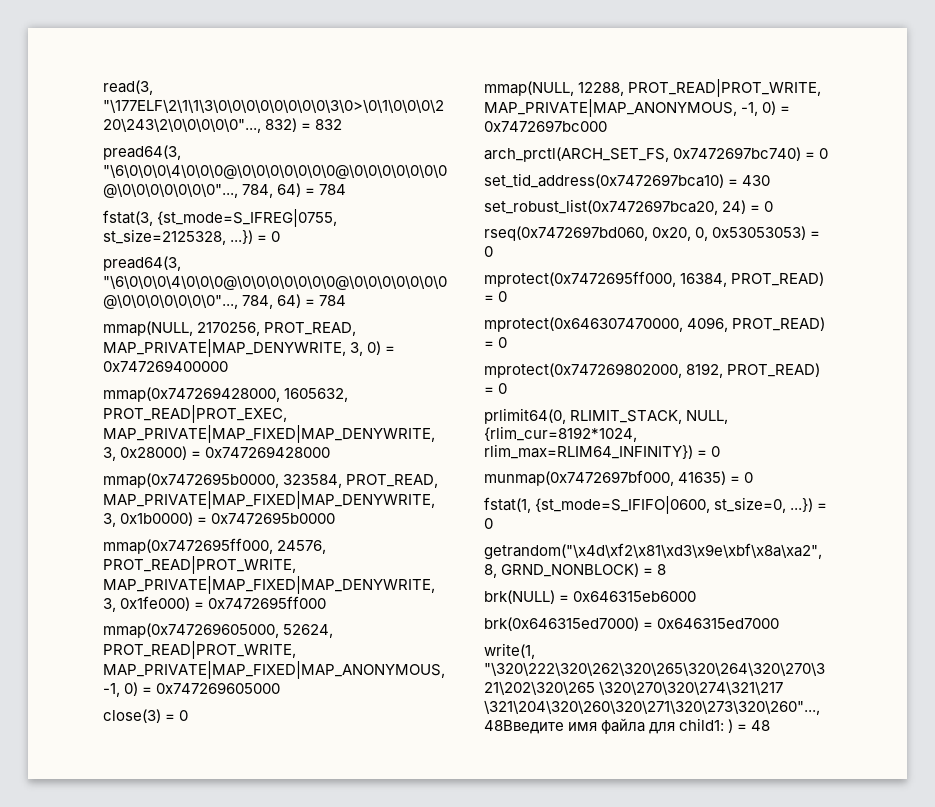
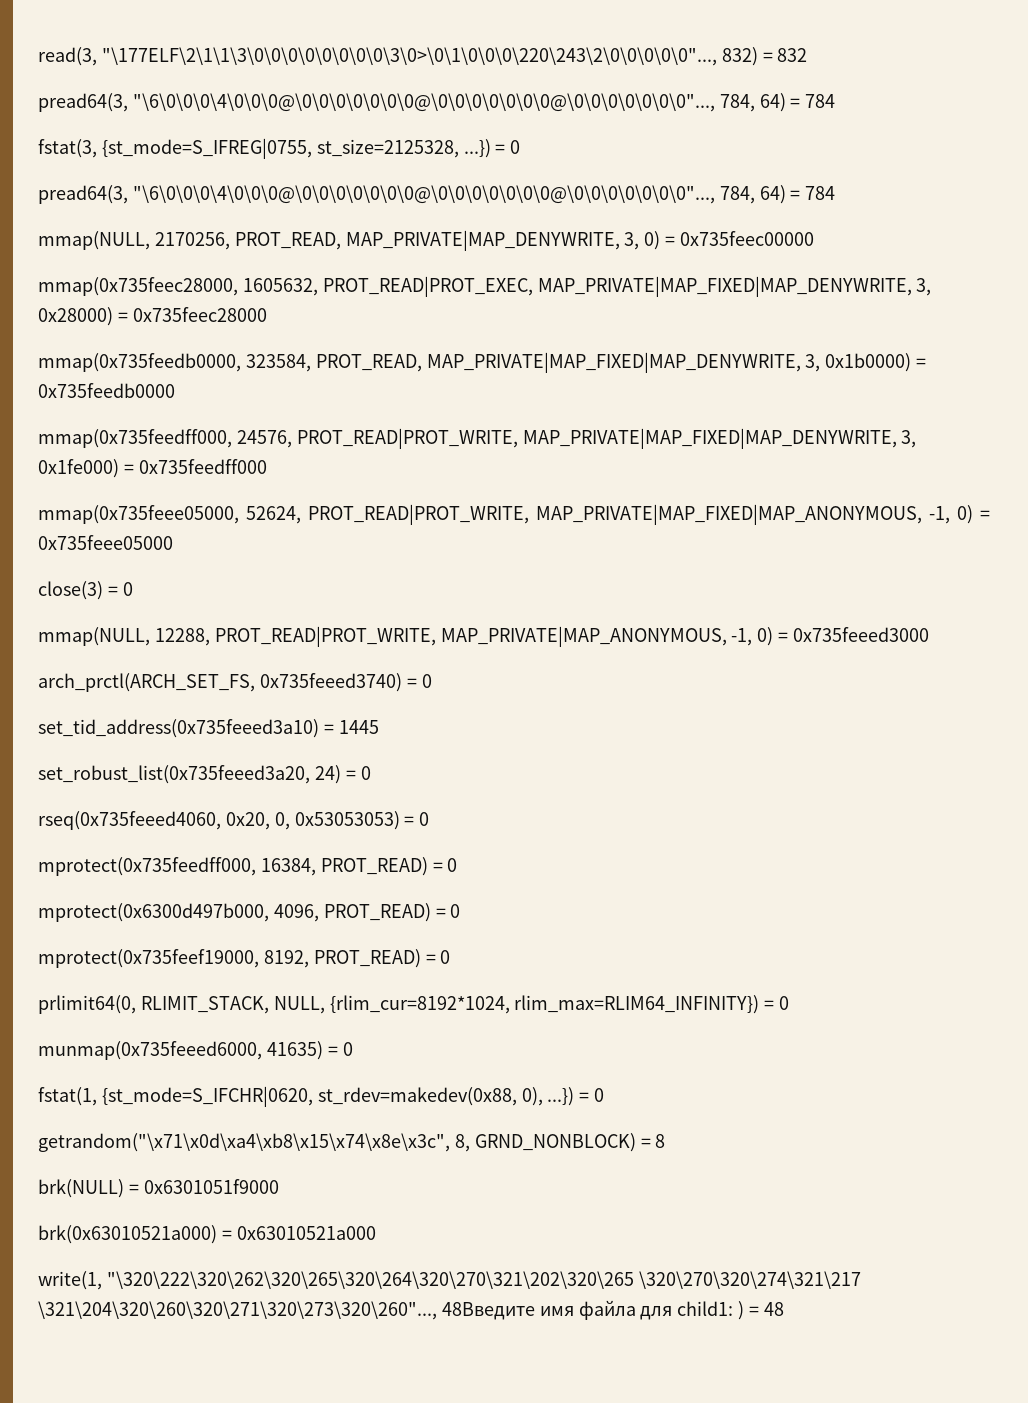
- mmap(NULL, 2170256, PROT_READ, MAP_PRIVATE|MAP_DENYWRITE, 3, 0) = 0x747269400000
- mmap(0x747269428000, 1605632, PROT_READ|PROT_EXEC, MAP_PRIVATE|MAP_FIXED|MAP_DENYWRITE, 3, 0x28000) = 0x747269428000
- mmap(0x7472695b0000, 323584, PROT_READ, MAP_PRIVATE|MAP_FIXED|MAP_DENYWRITE, 3, 0x1b0000) = 0x7472695b0000
- mmap(0x7472695ff000, 24576, PROT_READ|PROT_WRITE, MAP_PRIVATE|MAP_FIXED|MAP_DENYWRITE, 3, 0x1fe000) = 0x7472695ff000
- mmap(0x747269605000, 52624, PROT_READ|PROT_WRITE, MAP_PRIVATE|MAP_FIXED|MAP_ANONYMOUS, -1, 0) = 0x747269605000
+ mmap(NULL, 2170256, PROT_READ, MAP_PRIVATE|MAP_DENYWRITE, 3, 0) = 0x735feec00000
+ mmap(0x735feec28000, 1605632, PROT_READ|PROT_EXEC, MAP_PRIVATE|MAP_FIXED|MAP_DENYWRITE, 3, 0x28000) = 0x735feec28000
+ mmap(0x735feedb0000, 323584, PROT_READ, MAP_PRIVATE|MAP_FIXED|MAP_DENYWRITE, 3, 0x1b0000) = 0x735feedb0000
+ mmap(0x735feedff000, 24576, PROT_READ|PROT_WRITE, MAP_PRIVATE|MAP_FIXED|MAP_DENYWRITE, 3, 0x1fe000) = 0x735feedff000
+ mmap(0x735feee05000, 52624, PROT_READ|PROT_WRITE, MAP_PRIVATE|MAP_FIXED|MAP_ANONYMOUS, -1, 0) = 0x735feee05000
- mmap(NULL, 12288, PROT_READ|PROT_WRITE, MAP_PRIVATE|MAP_ANONYMOUS, -1, 0) = 0x7472697bc000
+ mmap(NULL, 12288, PROT_READ|PROT_WRITE, MAP_PRIVATE|MAP_ANONYMOUS, -1, 0) = 0x735feeed3000
- arch_prctl(ARCH_SET_FS, 0x7472697bc740) = 0
- set_tid_address(0x7472697bca10) = 430
- set_robust_list(0x7472697bca20, 24) = 0
+ arch_prctl(ARCH_SET_FS, 0x735feeed3740) = 0
+ set_tid_address(0x735feeed3a10) = 1445
+ set_robust_list(0x735feeed3a20, 24) = 0
- rseq(0x7472697bd060, 0x20, 0, 0x53053053) = 0
+ rseq(0x735feeed4060, 0x20, 0, 0x53053053) = 0
- mprotect(0x7472695ff000, 16384, PROT_READ) = 0
+ mprotect(0x735feedff000, 16384, PROT_READ) = 0
- mprotect(0x646307470000, 4096, PROT_READ) = 0
+ mprotect(0x6300d497b000, 4096, PROT_READ) = 0
- mprotect(0x747269802000, 8192, PROT_READ) = 0
+ mprotect(0x735feef19000, 8192, PROT_READ) = 0
- munmap(0x7472697bf000, 41635) = 0
+ munmap(0x735feeed6000, 41635) = 0
- fstat(1, {st_mode=S_IFIFO|0600, st_size=0, ...}) = 0
- getrandom("\x4d\xf2\x81\xd3\x9e\xbf\x8a\xa2", 8, GRND_NONBLOCK) = 8
+ fstat(1, {st_mode=S_IFCHR|0620, st_rdev=makedev(0x88, 0), ...}) = 0
+ getrandom("\x71\x0d\xa4\xb8\x15\x74\x8e\x3c", 8, GRND_NONBLOCK) = 8
- brk(NULL) = 0x646315eb6000
- brk(0x646315ed7000) = 0x646315ed7000
+ brk(NULL) = 0x6301051f9000
+ brk(0x63010521a000) = 0x63010521a000

